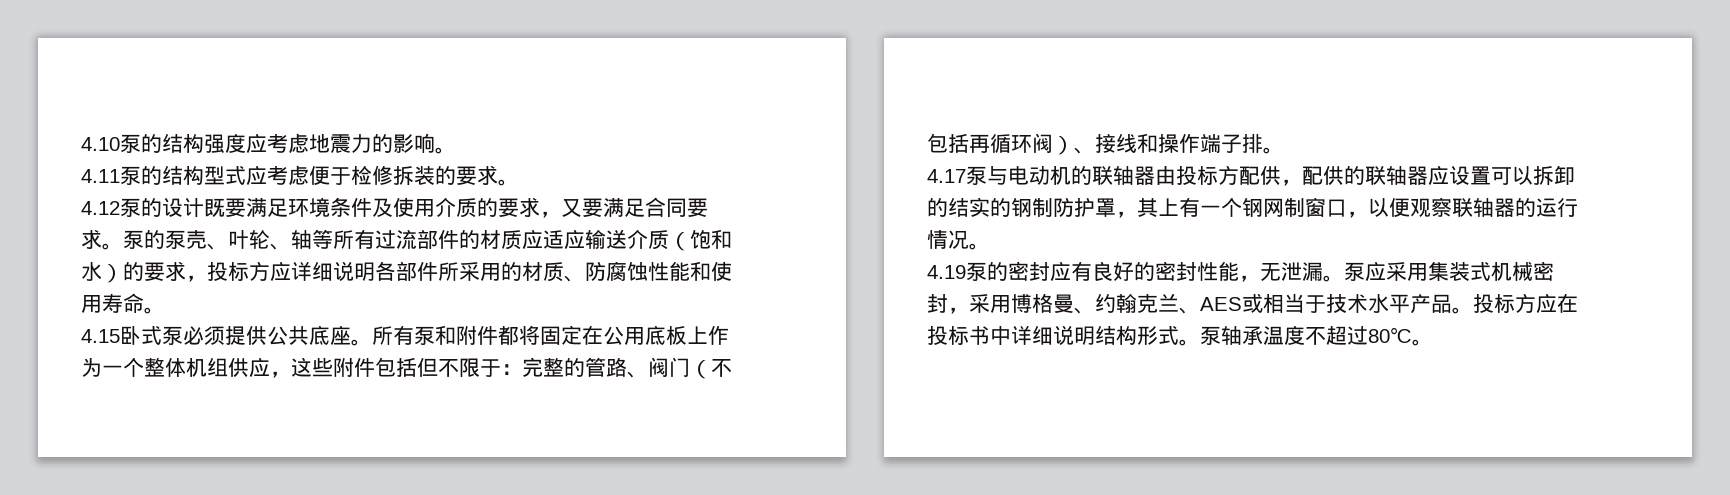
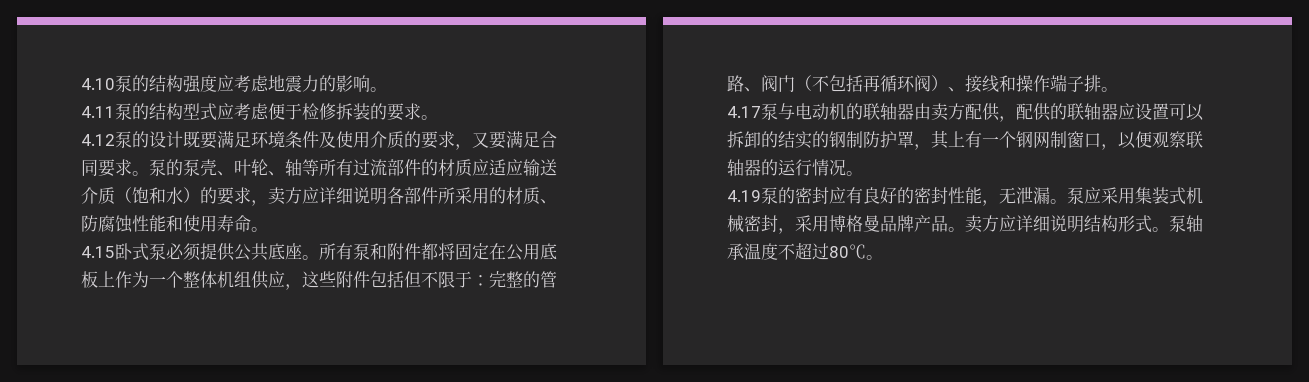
- 泵的泵壳、叶轮、轴等所有过流部件的材质应适应输送介质（饱和水）的要求，投标方应详细说明各部件所采用的材质、防腐蚀性能和使用寿命。
+ 泵的泵壳、叶轮、轴等所有过流部件的材质应适应输送介质（饱和水）的要求，卖方应详细说明各部件所采用的材质、防腐蚀性能和使用寿命。
- 4.17泵与电动机的联轴器由投标方配供，配供的联轴器应设置可以拆卸的结实的钢制防护罩，其上有一个钢网制窗口，以便观察联轴器的运行情况。
+ 4.17泵与电动机的联轴器由卖方配供，配供的联轴器应设置可以拆卸的结实的钢制防护罩，其上有一个钢网制窗口，以便观察联轴器的运行情况。
- 泵应采用集装式机械密封，采用博格曼、约翰克兰、AES或相当于技术水平产品。投标方应在投标书中详细说明结构形式。
+ 泵应采用集装式机械密封，采用博格曼品牌产品。卖方应详细说明结构形式。

